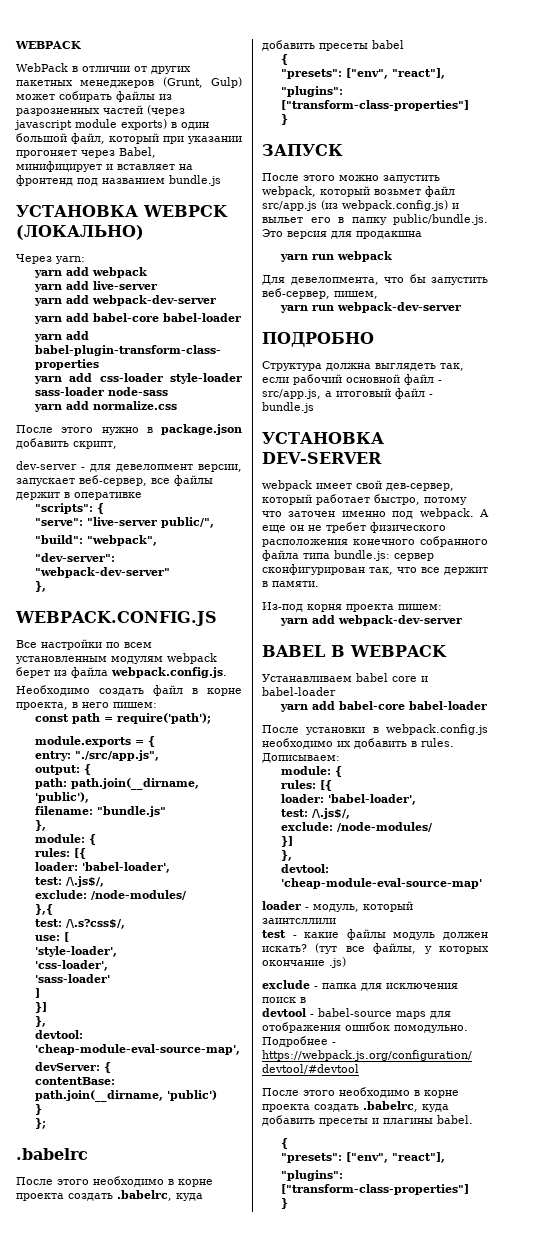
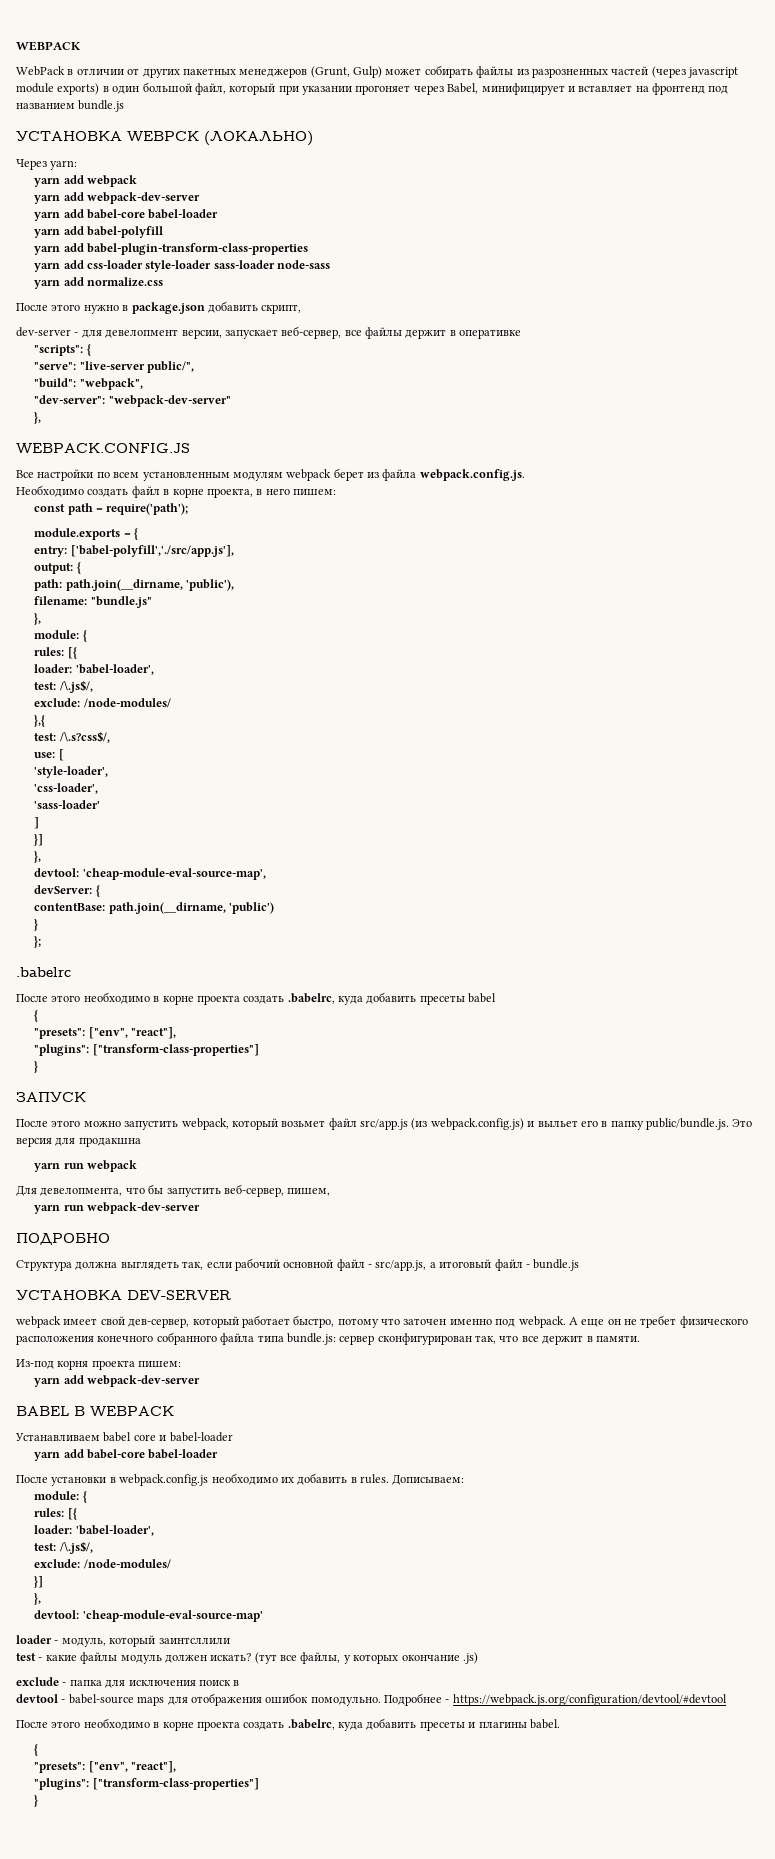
- yarn add live-server
+ yarn add babel-polyfill
- entry: "./src/app.js",
+ entry: ['babel-polyfill','./src/app.js'],

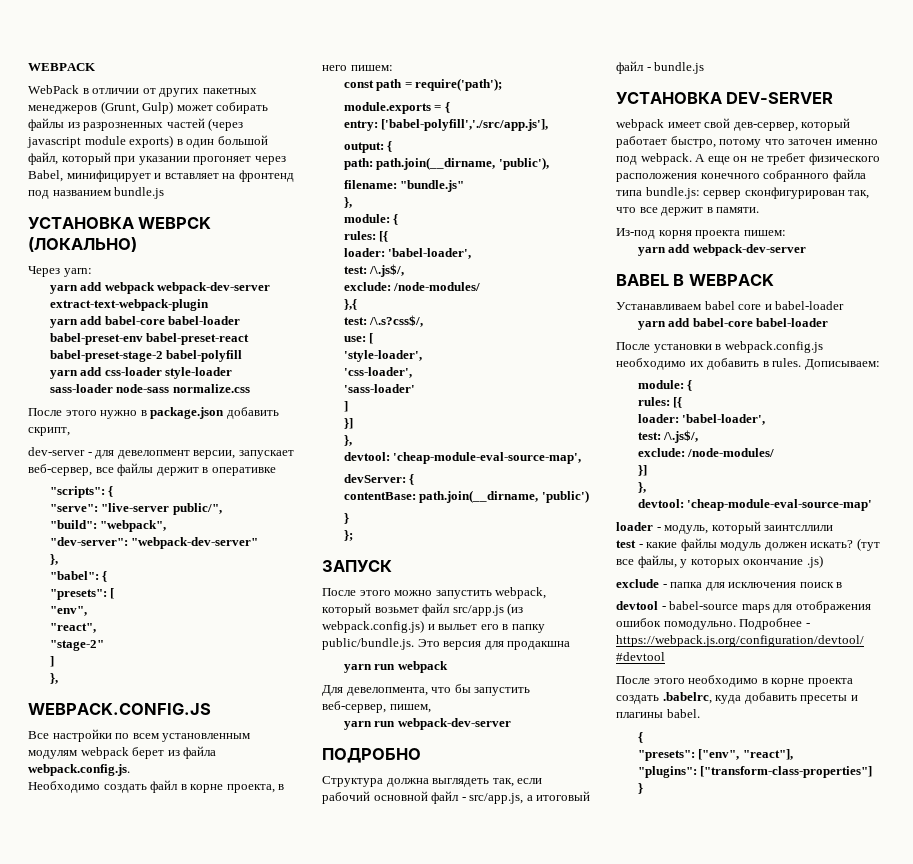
- yarn add webpack
- yarn add webpack-dev-server
- yarn add babel-core babel-loader
- yarn add babel-polyfill
- yarn add babel-plugin-transform-class-properties
+ yarn add webpack webpack-dev-server extract-text-webpack-plugin
+ yarn add babel-core babel-loader babel-preset-env babel-preset-react babel-preset-stage-2 babel-polyfill
- yarn add css-loader style-loader sass-loader node-sass
- yarn add normalize.css
+ yarn add css-loader style-loader sass-loader node-sass normalize.css
+ "babel": {
+ "presets": [
+ "env",
+ "react",
+ "stage-2"
+ ]
+ },
- .babelrc
- После этого необходимо в корне проекта создать .babelrc, куда добавить пресеты babel
- {
- "presets": ["env", "react"],
- "plugins": ["transform-class-properties"]
- }

